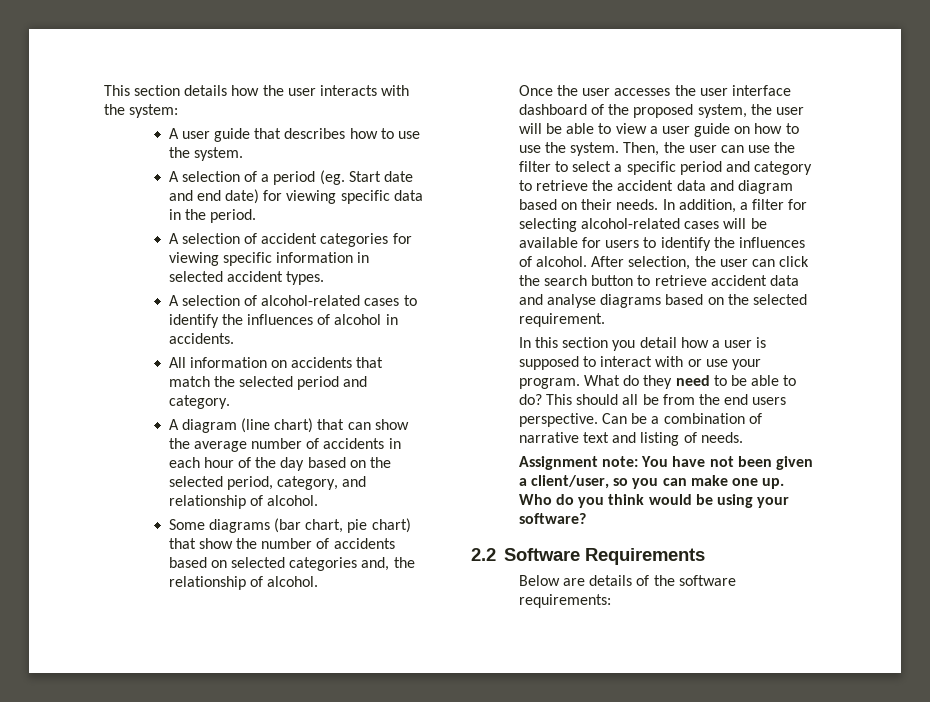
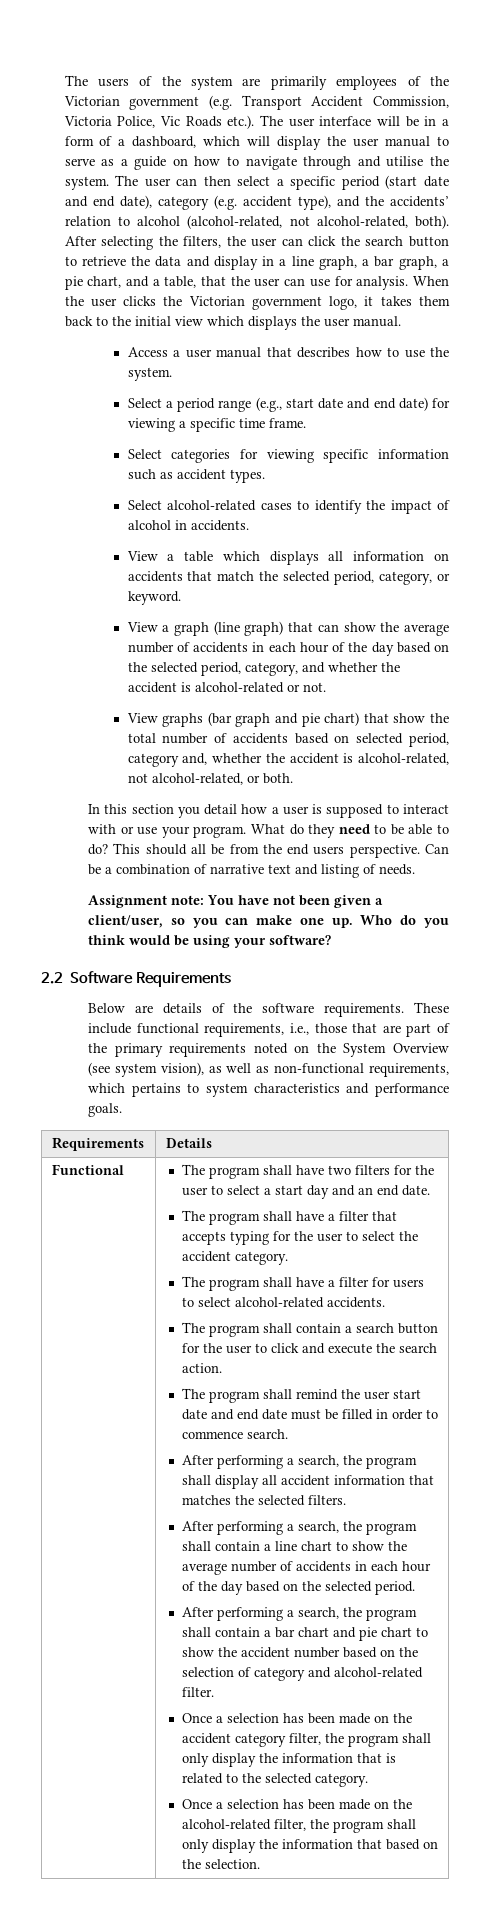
- This section details how the user interacts with the system:
- A user guide that describes how to use the system.
+ The users of the system are primarily employees of the Victorian government (e.g. Transport Accident Commission, Victoria Police, Vic Roads etc.). The user interface will be in a form of a dashboard, which will display the user manual to serve as a guide on how to navigate through and utilise the system. The user can then select a specific period (start date and end date), category (e.g. accident type), and the accidents’ relation to alcohol (alcohol-related, not alcohol-related, both). After selecting the filters, the user can click the search button to retrieve the data and display in a line graph, a bar graph, a pie chart, and a table, that the user can use for analysis. When the user clicks the Victorian government logo, it takes them back to the initial view which displays the user manual.
+ Access a user manual that describes how to use the system.
- A selection of a period (eg. Start date and end date) for viewing specific data in the period.
- A selection of accident categories for viewing specific information in selected accident types.
+ Select a period range (e.g., start date and end date) for viewing a specific time frame.
+ Select categories for viewing specific information such as accident types.
- A selection of alcohol-related cases to identify the influences of alcohol in accidents.
+ Select alcohol-related cases to identify the impact of alcohol in accidents.
- All information on accidents that match the selected period and category.
- A diagram (line chart) that can show the average number of accidents in each hour of the day based on the selected period, category, and relationship of alcohol.
- Some diagrams (bar chart, pie chart) that show the number of accidents based on selected categories and, the relationship of alcohol.
- Once the user accesses the user interface dashboard of the proposed system, the user will be able to view a user guide on how to use the system. Then, the user can use the filter to select a specific period and category to retrieve the accident data and diagram based on their needs. In addition, a filter for selecting alcohol-related cases will be available for users to identify the influences of alcohol. After selection, the user can click the search button to retrieve accident data and analyse diagrams based on the selected requirement.
+ View a table which displays all information on accidents that match the selected period, category, or keyword.
+ View a graph (line graph) that can show the average number of accidents in each hour of the day based on the selected period, category, and whether the accident is alcohol-related or not.
+ View graphs (bar graph and pie chart) that show the total number of accidents based on selected period, category and, whether the accident is alcohol-related, not alcohol-related, or both.
- Below are details of the software requirements:
+ Below are details of the software requirements. These include functional requirements, i.e., those that are part of the primary requirements noted on the System Overview (see system vision), as well as non-functional requirements, which pertains to system characteristics and performance goals.
+ Requirements | Details
+ Functional | The program shall have two filters for the user to select a start day and an end date.
+ The program shall have a filter that accepts typing for the user to select the accident category.
+ The program shall have a filter for users to select alcohol-related accidents.
+ The program shall contain a search button for the user to click and execute the search action.
+ The program shall remind the user start date and end date must be filled in order to commence search.
+ After performing a search, the program shall display all accident information that matches the selected filters.
+ After performing a search, the program shall contain a line chart to show the average number of accidents in each hour of the day based on the selected period.
+ After performing a search, the program shall contain a bar chart and pie chart to show the accident number based on the selection of category and alcohol-related filter.
+ Once a selection has been made on the accident category filter, the program shall only display the information that is related to the selected category.
+ Once a selection has been made on the alcohol-related filter, the program shall only display the information that based on the selection.

